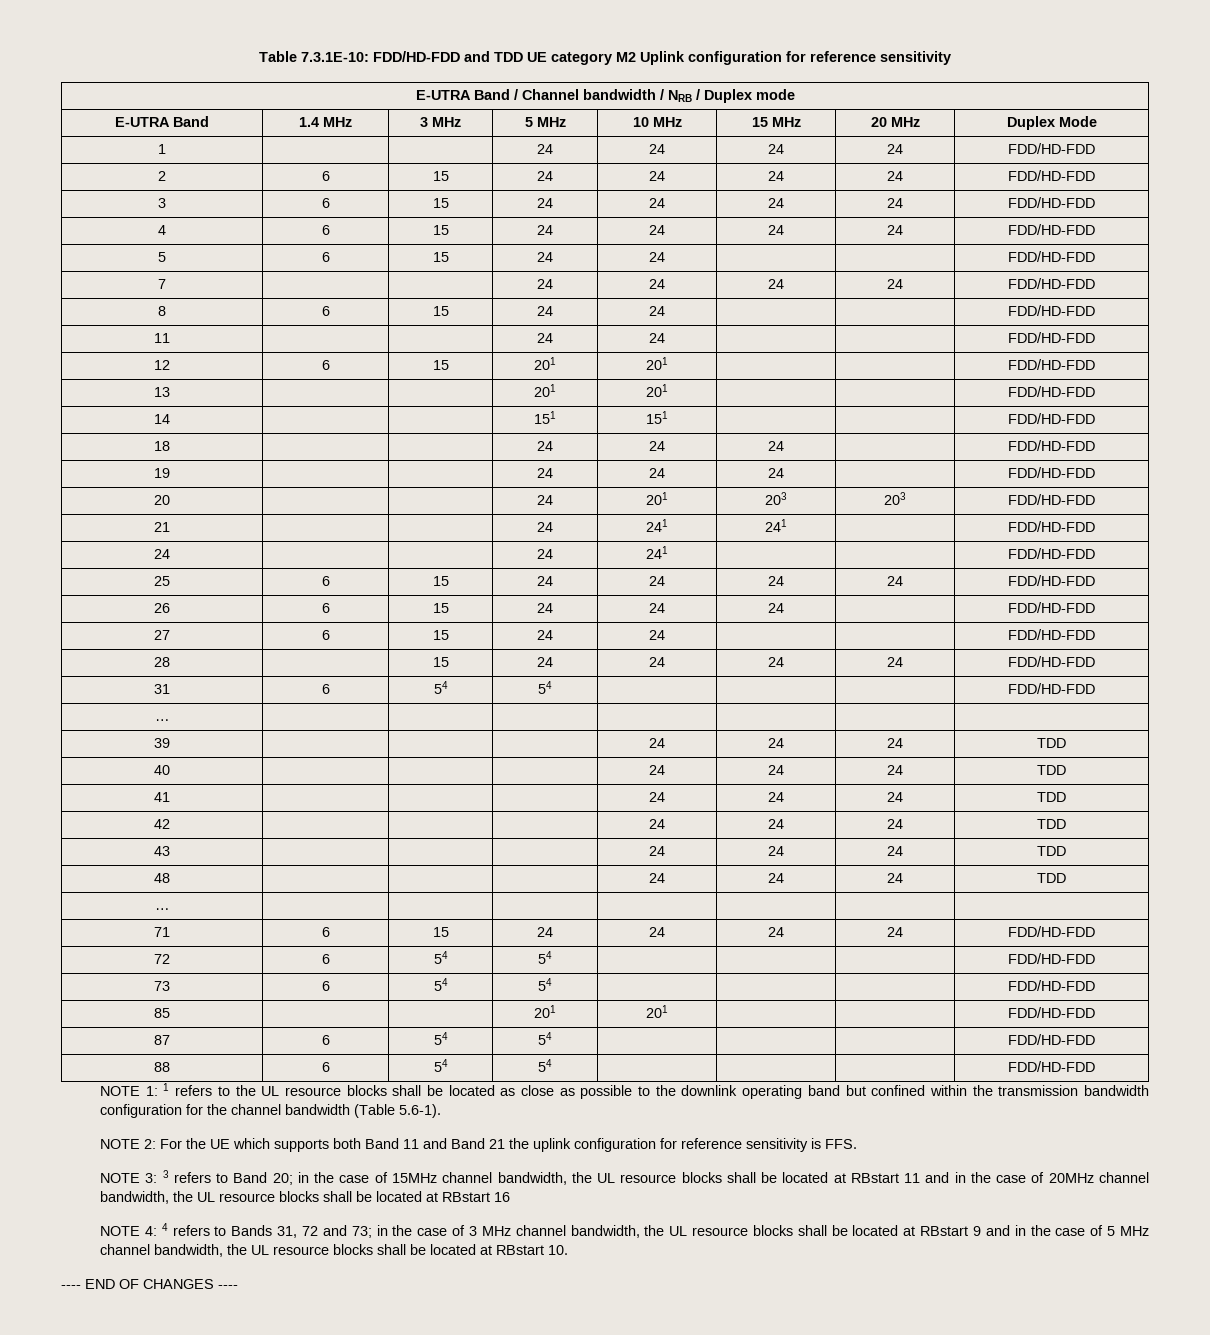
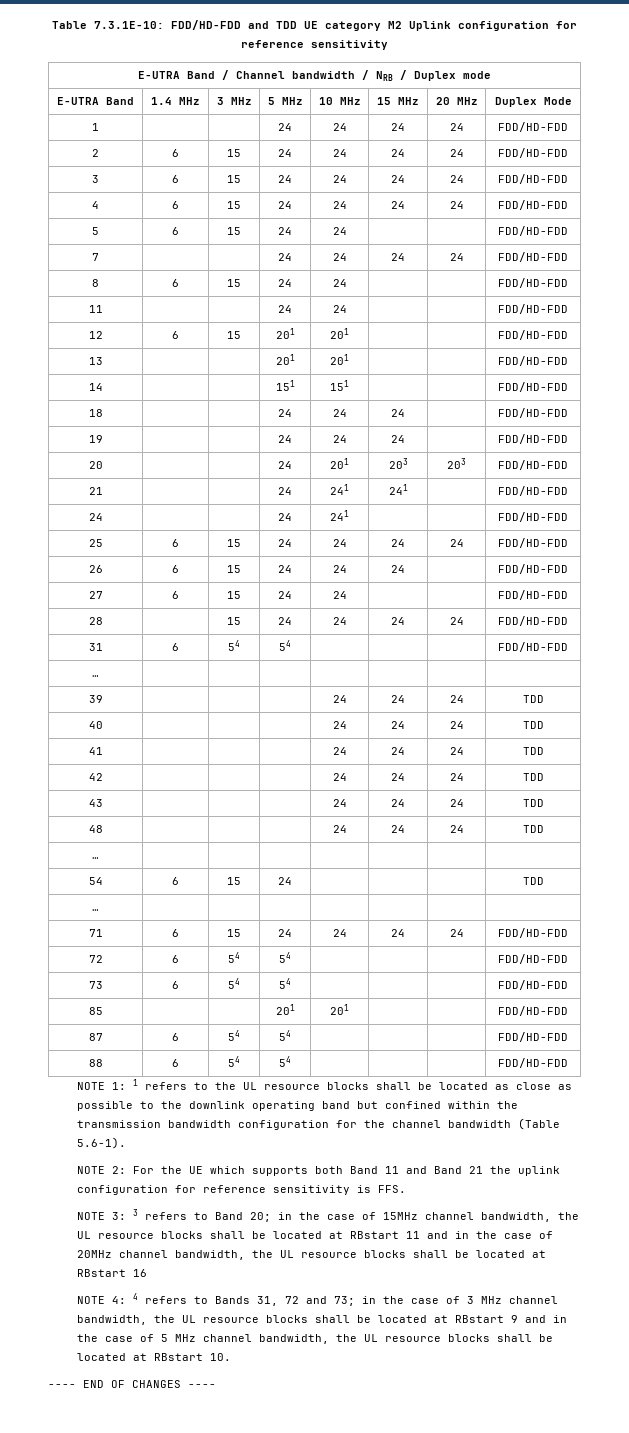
+ 54 | 6 | 15 | 24 | | | | TDD
+ … | | | | | | |

